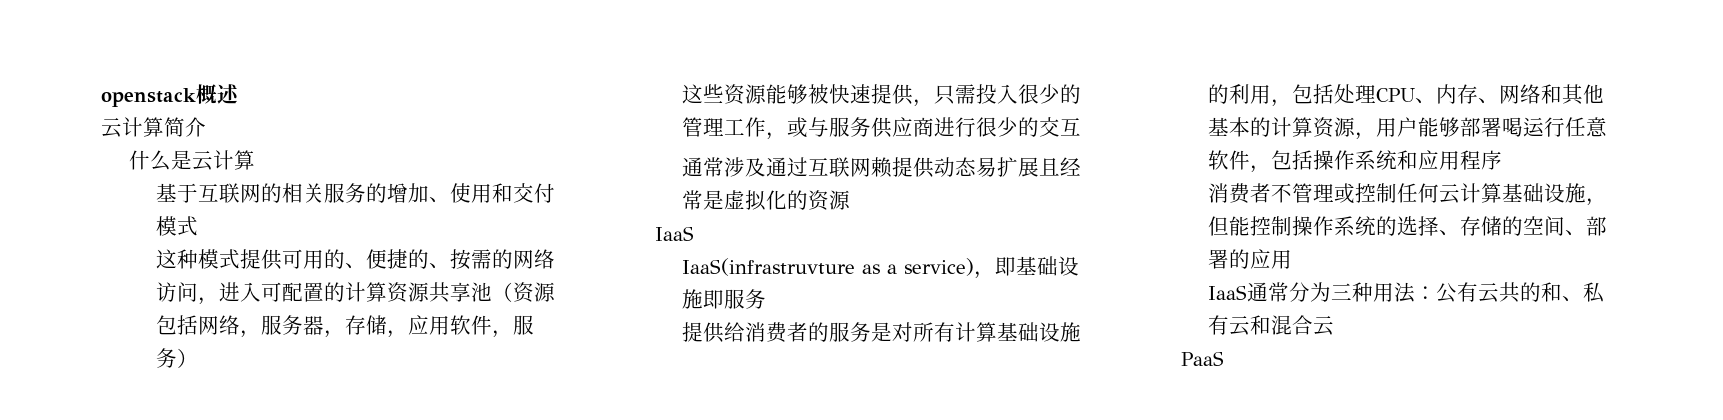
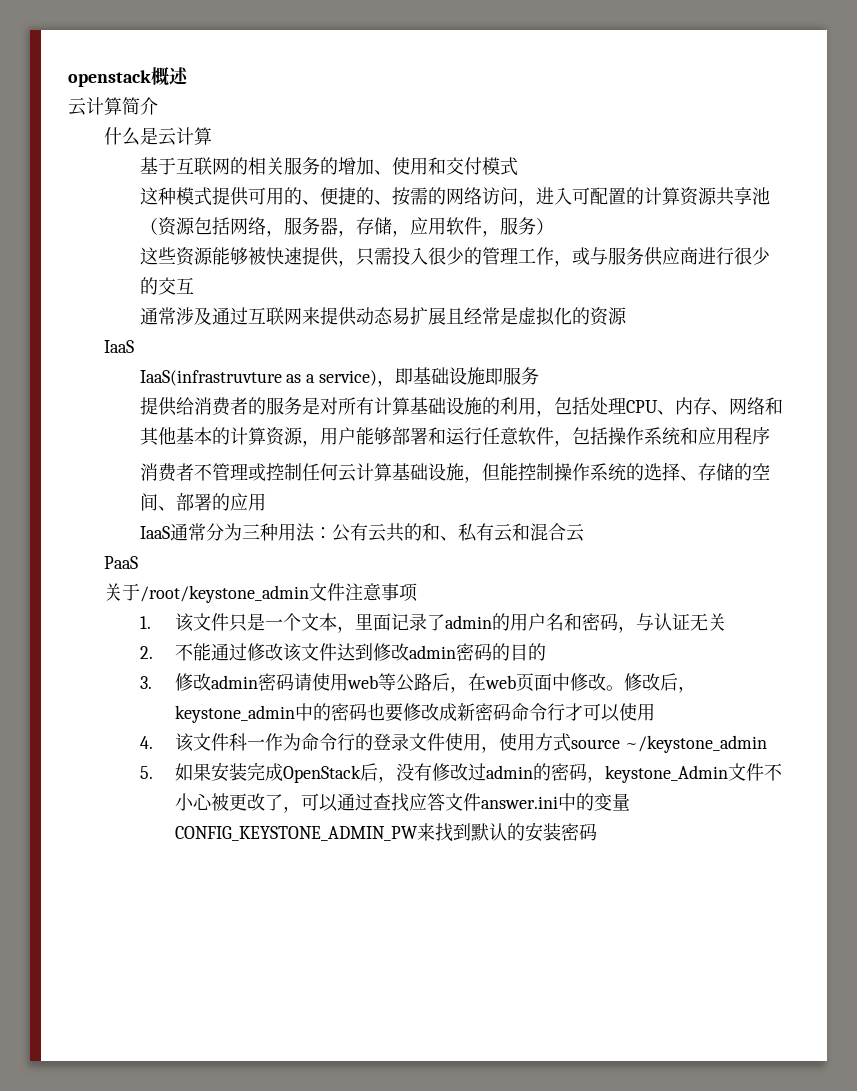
- 通常涉及通过互联网赖提供动态易扩展且经常是虚拟化的资源
+ 通常涉及通过互联网来提供动态易扩展且经常是虚拟化的资源
- 提供给消费者的服务是对所有计算基础设施的利用，包括处理CPU、内存、网络和其他基本的计算资源，用户能够部署喝运行任意软件，包括操作系统和应用程序
+ 提供给消费者的服务是对所有计算基础设施的利用，包括处理CPU、内存、网络和其他基本的计算资源，用户能够部署和运行任意软件，包括操作系统和应用程序
+ 关于/root/keystone_admin文件注意事项
+ 1.该文件只是一个文本，里面记录了admin的用户名和密码，与认证无关
+ 2.不能通过修改该文件达到修改admin密码的目的
+ 3.修改admin密码请使用web等公路后，在web页面中修改。修改后，keystone_admin中的密码也要修改成新密码命令行才可以使用
+ 4.该文件科一作为命令行的登录文件使用，使用方式source ~/keystone_admin
+ 5.如果安装完成OpenStack后，没有修改过admin的密码，keystone_Admin文件不小心被更改了，可以通过查找应答文件answer.ini中的变量CONFIG_KEYSTONE_ADMIN_PW来找到默认的安装密码

